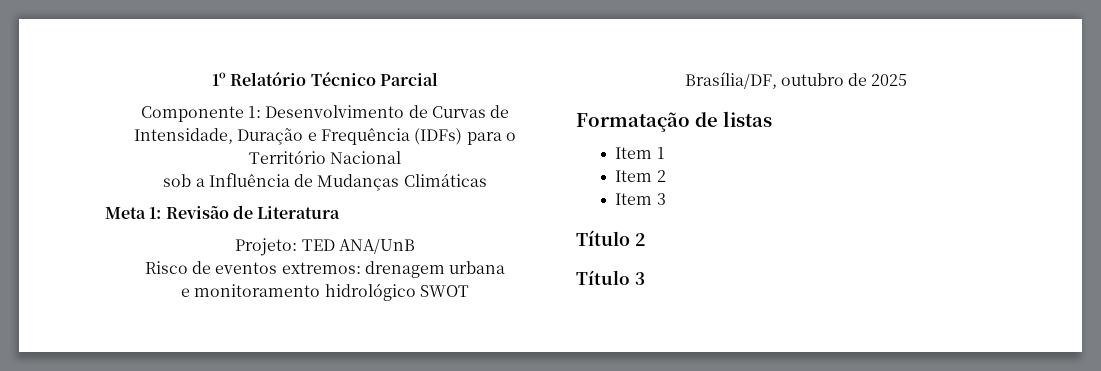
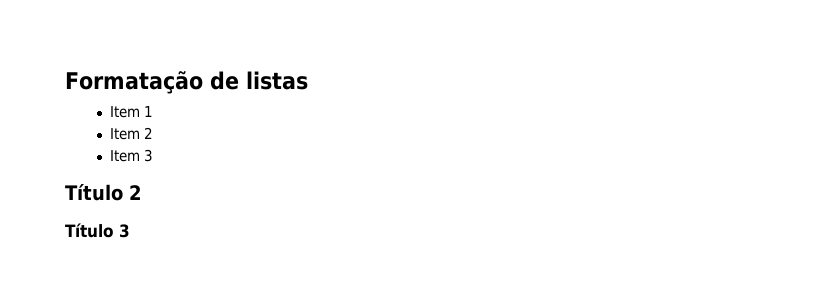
- 1º Relatório Técnico Parcial
- Componente 1: Desenvolvimento de Curvas de Intensidade, Duração e Frequência (IDFs) para o Território Nacional
- sob a Influência de Mudanças Climáticas
- Meta 1: Revisão de Literatura
- Projeto: TED ANA/UnB
- Risco de eventos extremos: drenagem urbana
- e monitoramento hidrológico SWOT
- Brasília/DF, outubro de 2025

